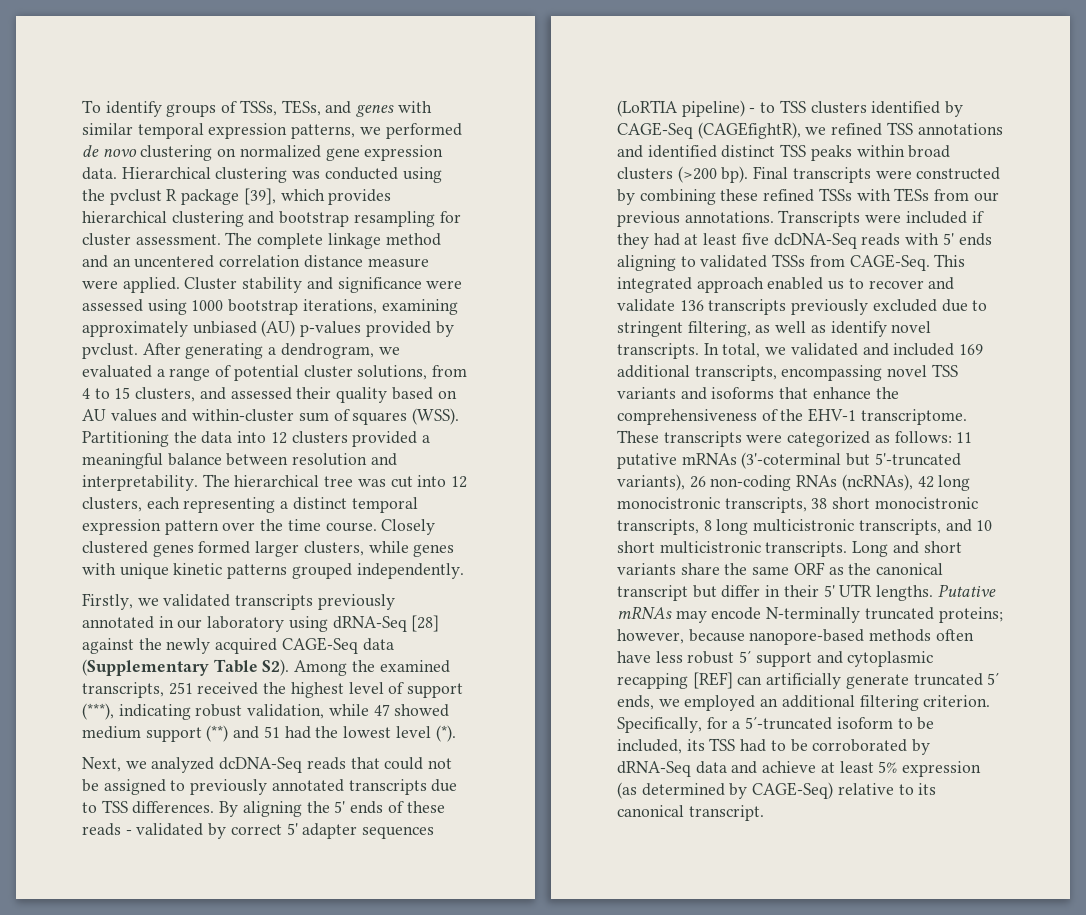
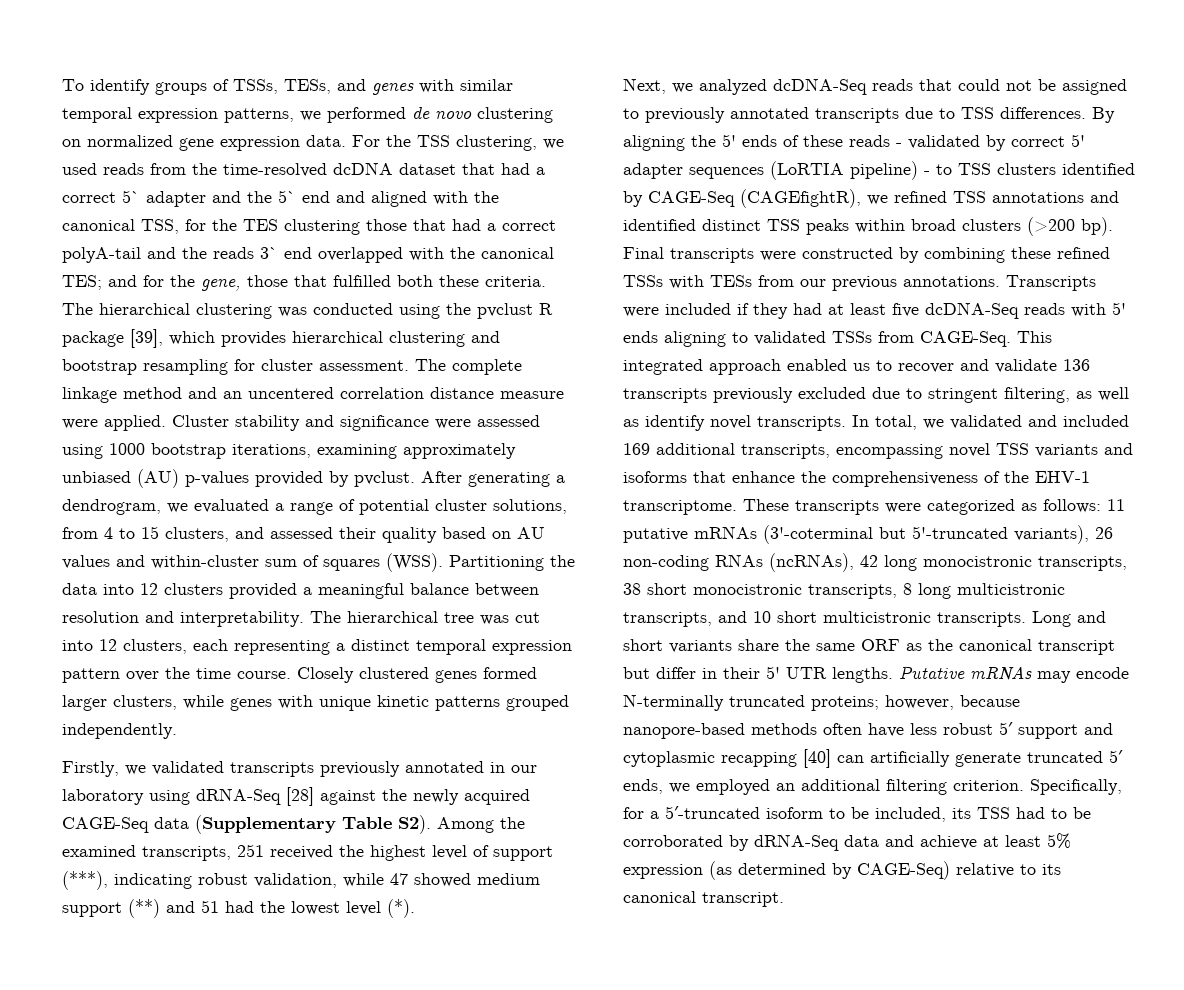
- Hierarchical clustering was conducted using the pvclust R package [39], which provides hierarchical clustering and bootstrap resampling for cluster assessment.
+ For the TSS clustering, we used reads from the time-resolved dcDNA dataset that had a correct 5` adapter and the 5` end and aligned with the canonical TSS, for the TES clustering those that had a correct polyA-tail and the reads 3` end overlapped with the canonical TES; and for the gene, those that fulfilled both these criteria. The hierarchical clustering was conducted using the pvclust R package [39], which provides hierarchical clustering and bootstrap resampling for cluster assessment.
- Putative mRNAs may encode N-terminally truncated proteins; however, because nanopore-based methods often have less robust 5′ support and cytoplasmic recapping [REF] can artificially generate truncated 5′ ends, we employed an additional filtering criterion.
+ Putative mRNAs may encode N-terminally truncated proteins; however, because nanopore-based methods often have less robust 5′ support and cytoplasmic recapping [40] can artificially generate truncated 5′ ends, we employed an additional filtering criterion.

